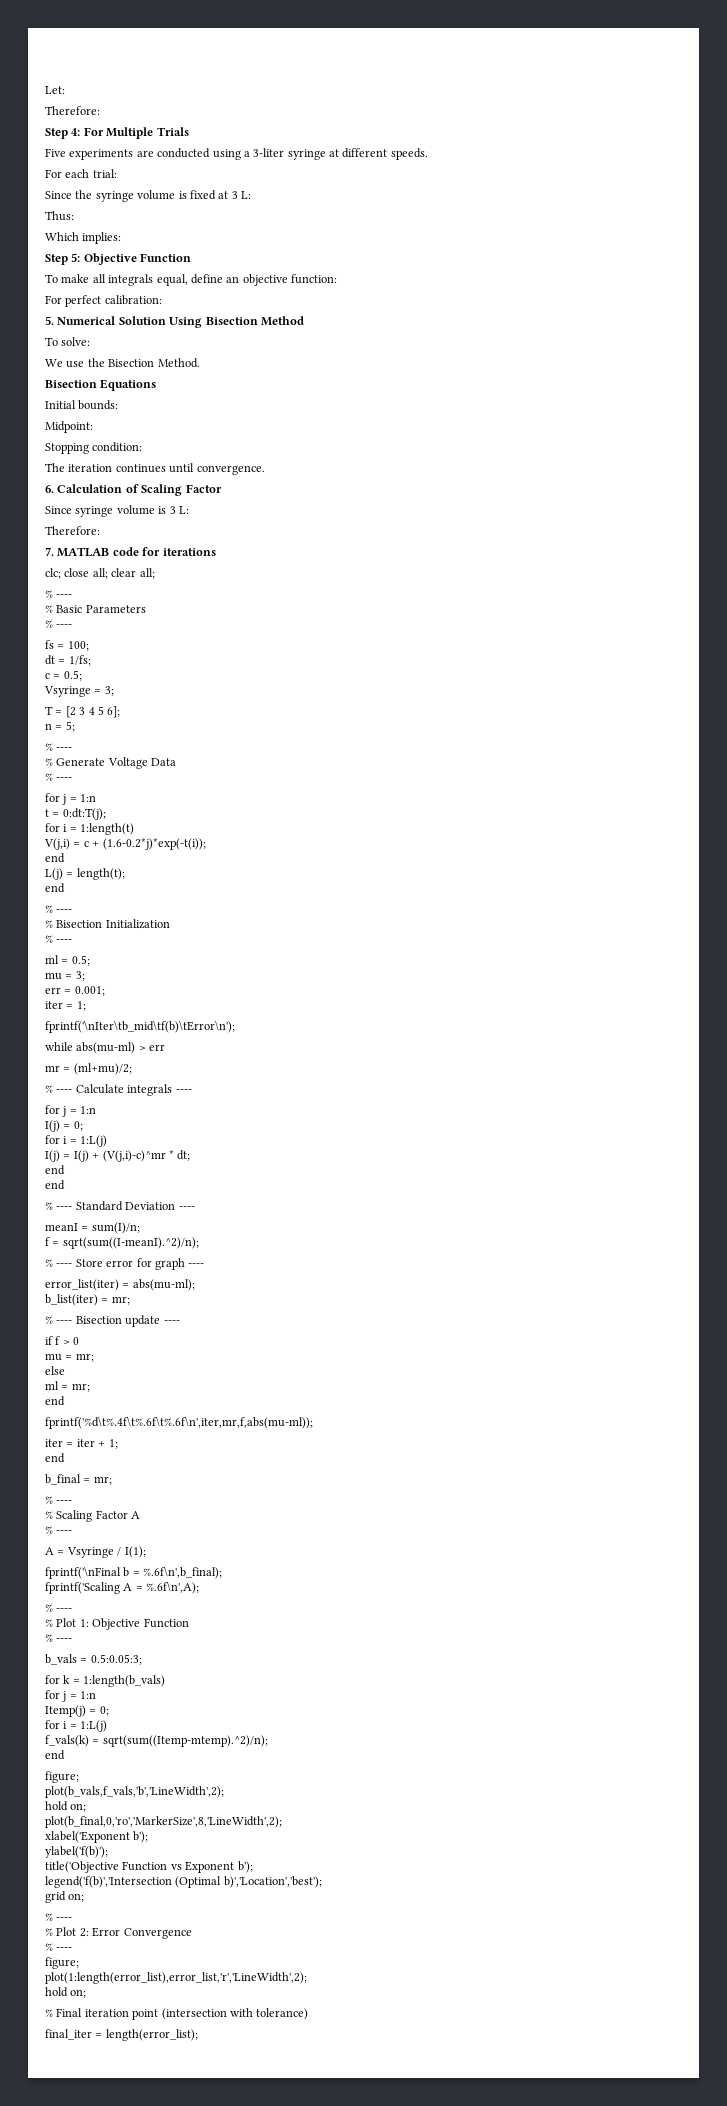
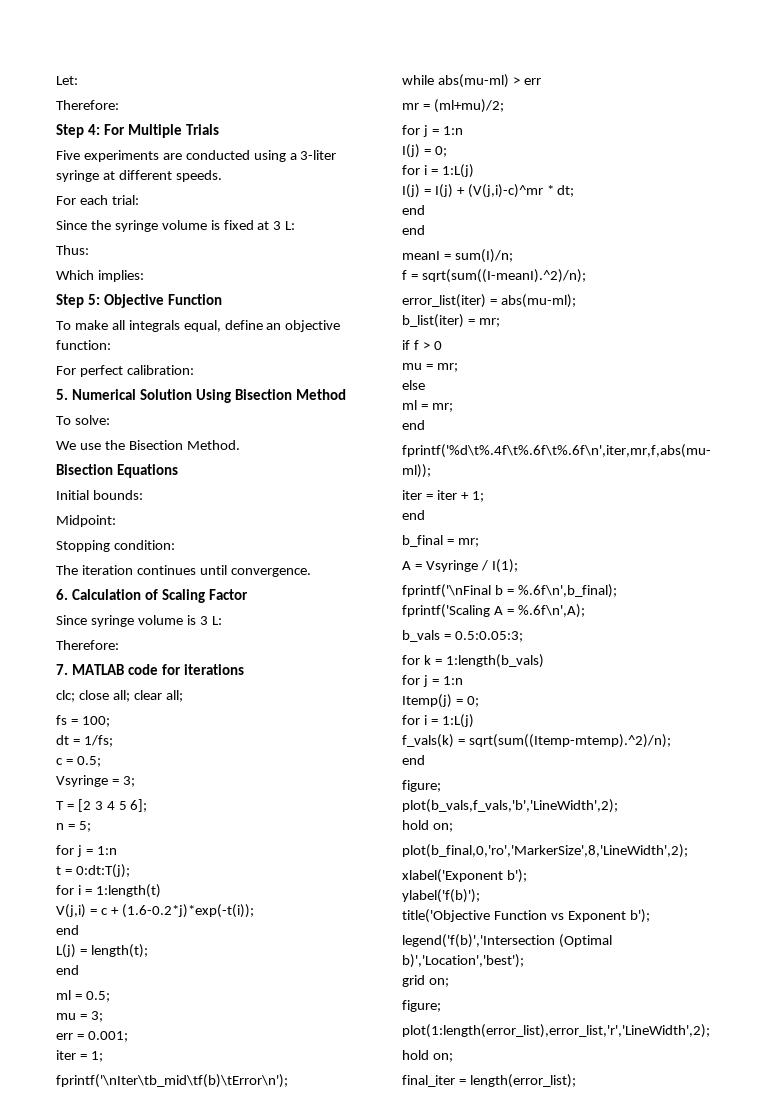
  clc; close all; clear all;
- % ----
- % Basic Parameters
- % ----
  n = 5;
- % ----
- % Generate Voltage Data
- % ----
  L(j) = length(t);
  end
- % ----
- % Bisection Initialization
- % ----
- % ---- Calculate integrals ----
- % ---- Standard Deviation ----
- % ---- Store error for graph ----
- % ---- Bisection update ----
  b_final = mr;
- % ----
- % Scaling Factor A
- % ----
  fprintf('Scaling A = %.6f\n',A);
- % ----
- % Plot 1: Objective Function
- % ----
  grid on;
- % ----
- % Plot 2: Error Convergence
- % ----
  figure;
  plot(1:length(error_list),error_list,'r','LineWidth',2);
  hold on;
- % Final iteration point (intersection with tolerance)

